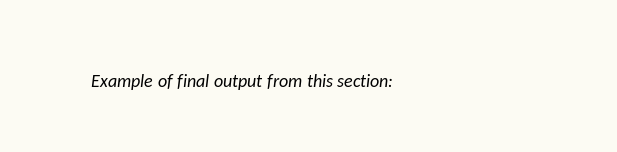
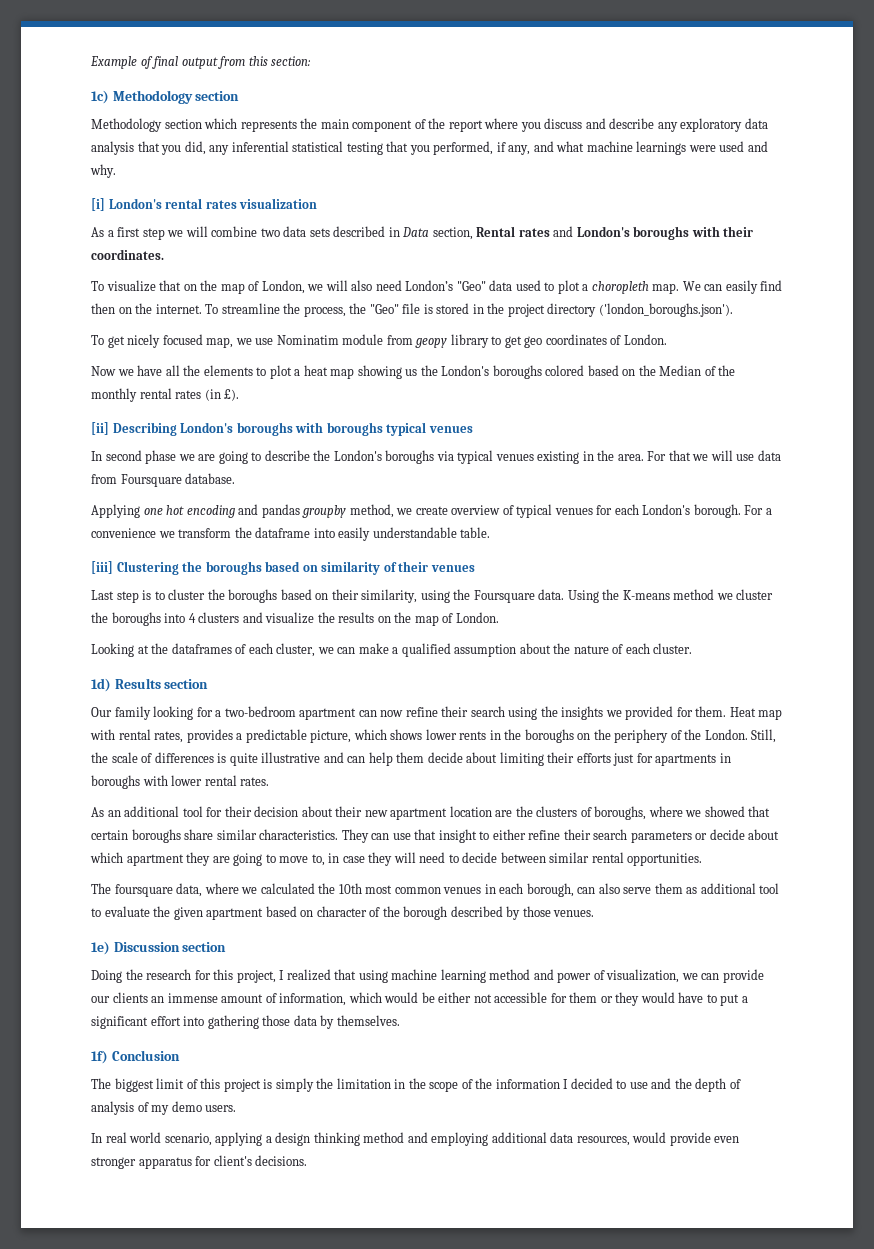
+ 1c) Methodology section
+ Methodology section which represents the main component of the report where you discuss and describe any exploratory data analysis that you did, any inferential statistical testing that you performed, if any, and what machine learnings were used and why.
+ [i] London's rental rates visualization
+ As a first step we will combine two data sets described in Data section, Rental rates and London's boroughs with their coordinates.
+ To visualize that on the map of London, we will also need London’s "Geo" data used to plot a choropleth map. We can easily find then on the internet. To streamline the process, the "Geo" file is stored in the project directory ('london_boroughs.json').
+ To get nicely focused map, we use Nominatim module from geopy library to get geo coordinates of London.
+ Now we have all the elements to plot a heat map showing us the London's boroughs colored based on the Median of the monthly rental rates (in £).
+ [ii] Describing London's boroughs with boroughs typical venues
+ In second phase we are going to describe the London's boroughs via typical venues existing in the area. For that we will use data from Foursquare database.
+ Applying one hot encoding and pandas groupby method, we create overview of typical venues for each London's borough. For a convenience we transform the dataframe into easily understandable table.
+ [iii] Clustering the boroughs based on similarity of their venues
+ Last step is to cluster the boroughs based on their similarity, using the Foursquare data. Using the K-means method we cluster the boroughs into 4 clusters and visualize the results on the map of London.
+ Looking at the dataframes of each cluster, we can make a qualified assumption about the nature of each cluster.
+ 1d) Results section
+ Our family looking for a two-bedroom apartment can now refine their search using the insights we provided for them. Heat map with rental rates, provides a predictable picture, which shows lower rents in the boroughs on the periphery of the London. Still, the scale of differences is quite illustrative and can help them decide about limiting their efforts just for apartments in boroughs with lower rental rates.
+ As an additional tool for their decision about their new apartment location are the clusters of boroughs, where we showed that certain boroughs share similar characteristics. They can use that insight to either refine their search parameters or decide about which apartment they are going to move to, in case they will need to decide between similar rental opportunities.
+ The foursquare data, where we calculated the 10th most common venues in each borough, can also serve them as additional tool to evaluate the given apartment based on character of the borough described by those venues.
+ 1e) Discussion section
+ Doing the research for this project, I realized that using machine learning method and power of visualization, we can provide our clients an immense amount of information, which would be either not accessible for them or they would have to put a significant effort into gathering those data by themselves.
+ 1f) Conclusion
+ The biggest limit of this project is simply the limitation in the scope of the information I decided to use and the depth of analysis of my demo users.
+ In real world scenario, applying a design thinking method and employing additional data resources, would provide even stronger apparatus for client's decisions.

